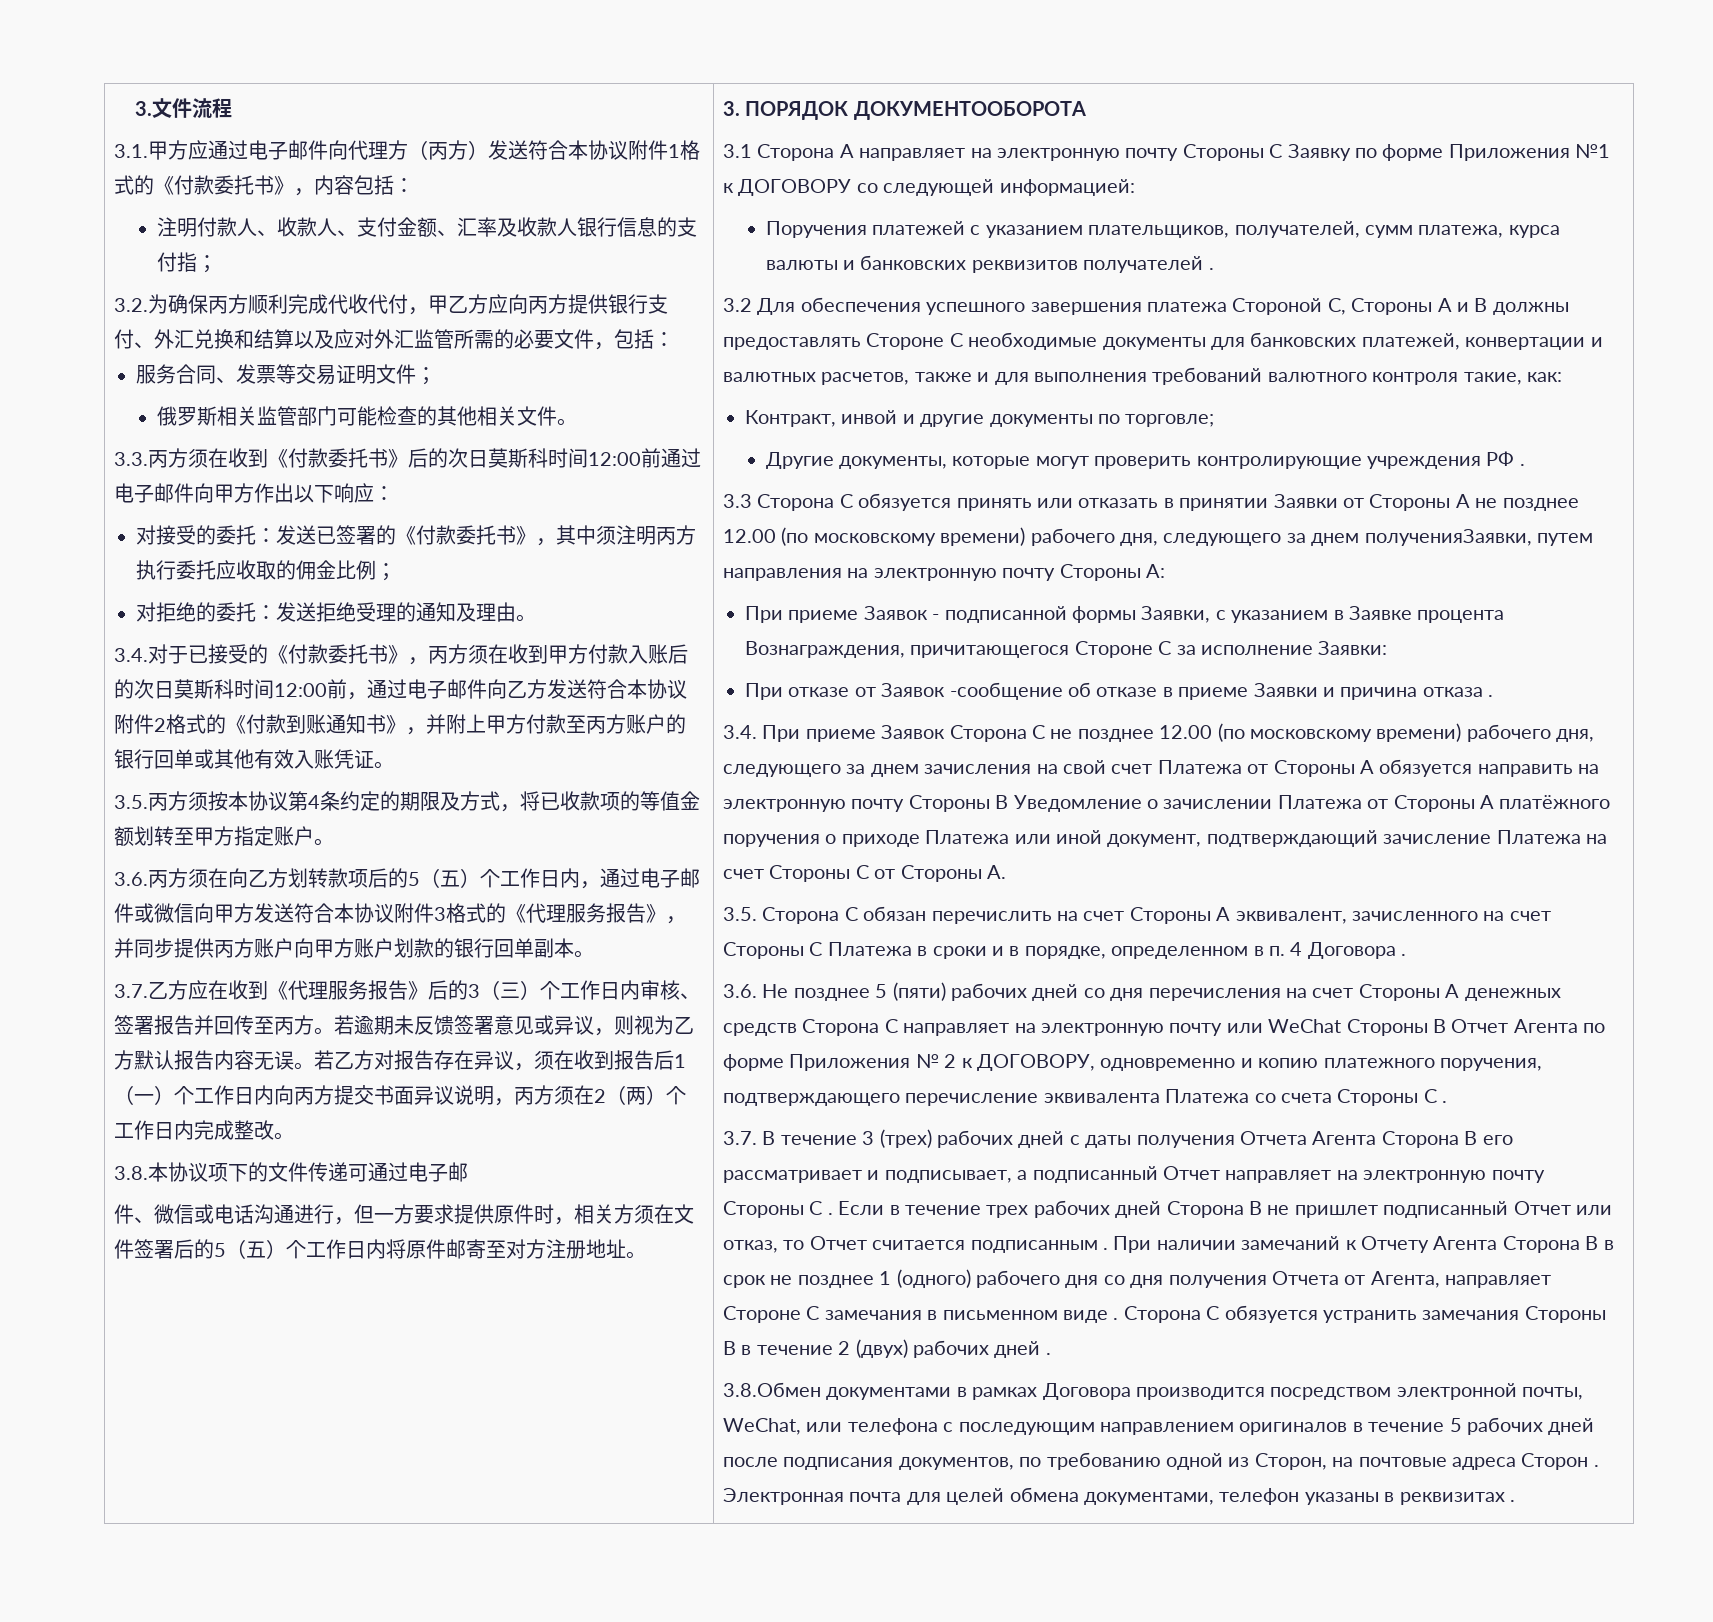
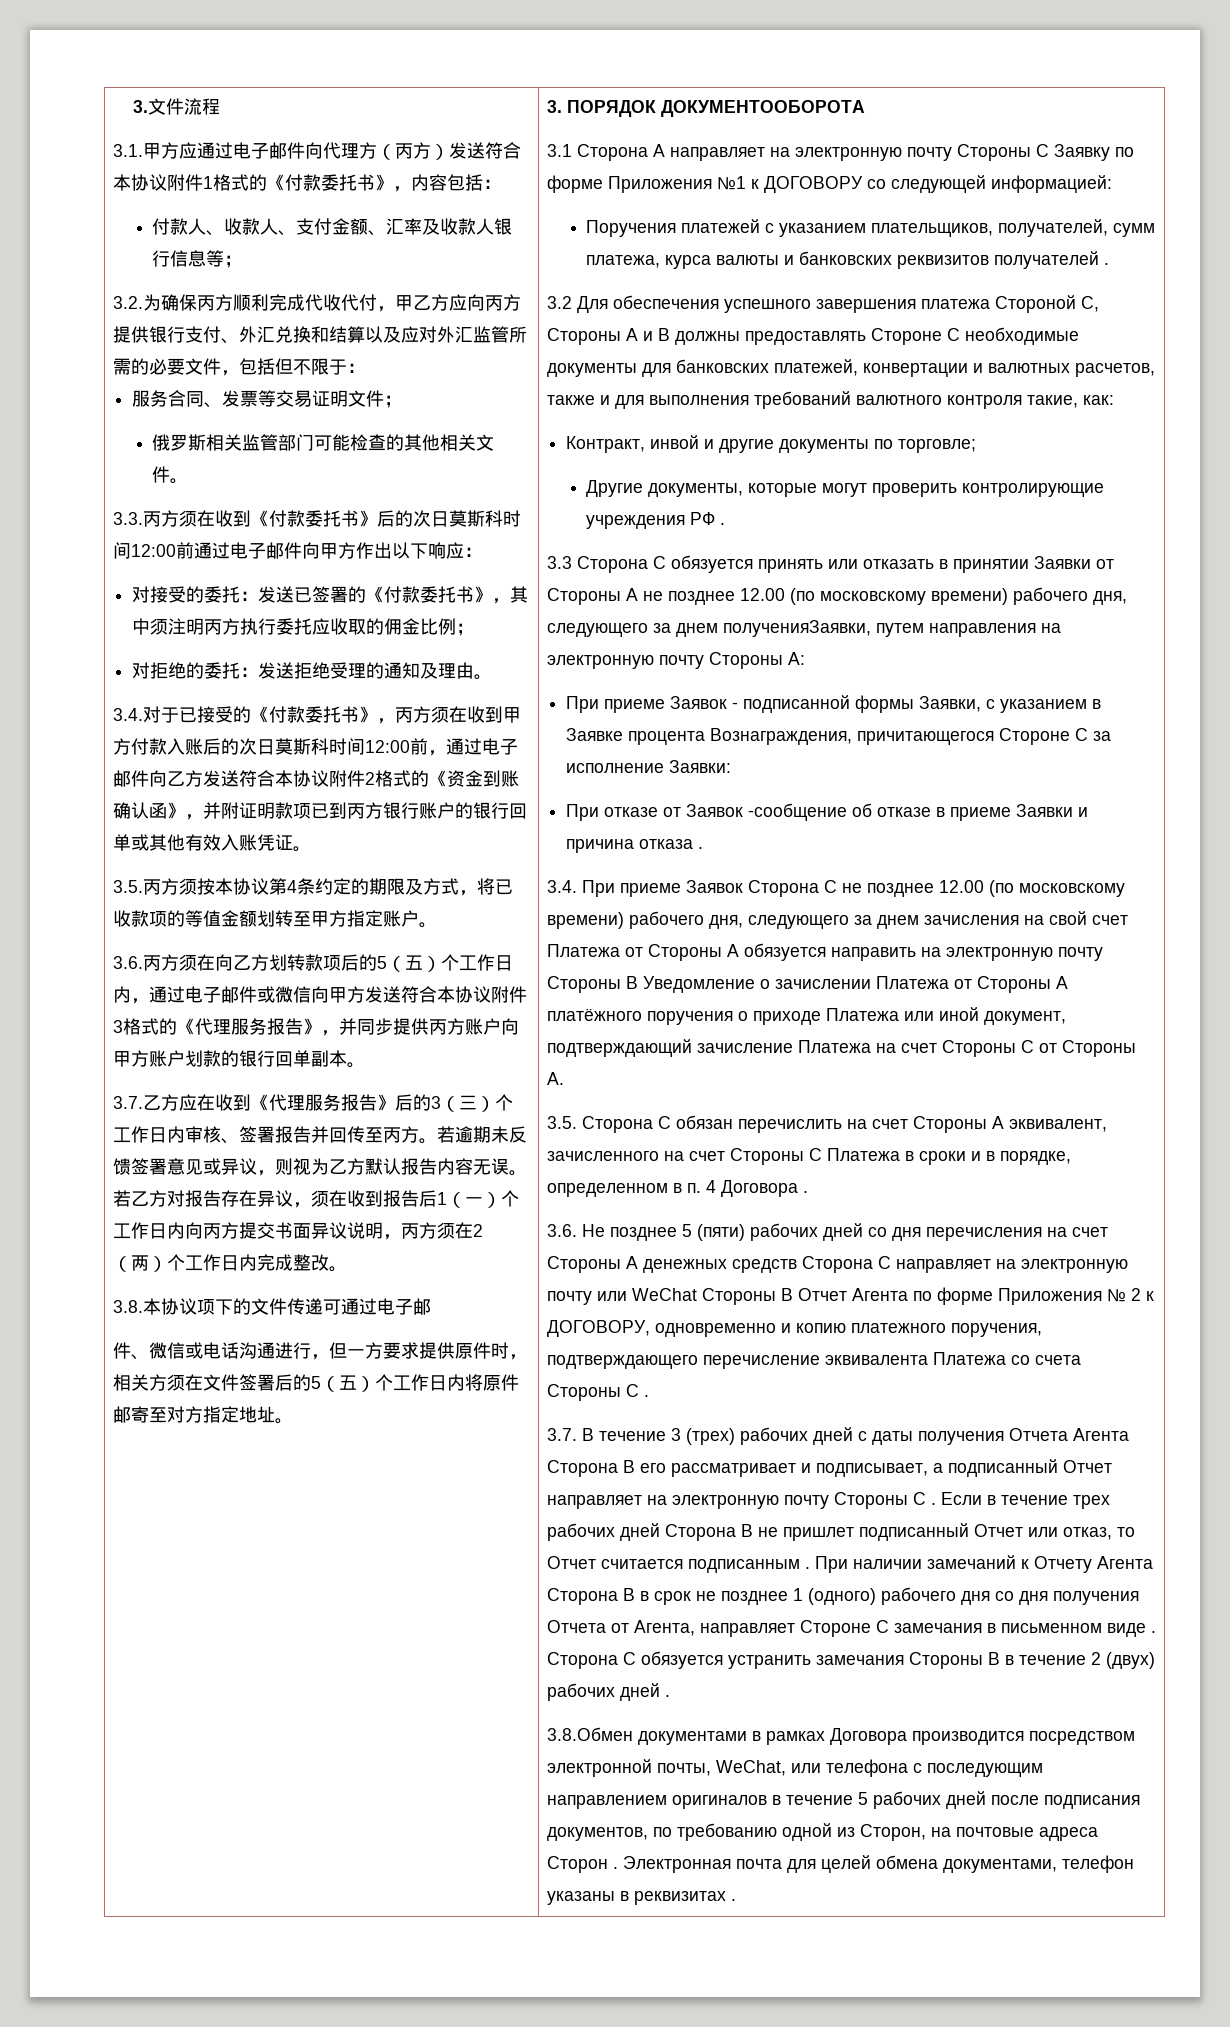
- 注明付款人、收款人、支付金额、汇率及收款人银行信息的支付指；
+ 付款人、收款人、支付金额、汇率及收款人银行信息等；
- 3.2.为确保丙方顺利完成代收代付，甲乙方应向丙方提供银行支付、外汇兑换和结算以及应对外汇监管所需的必要文件，包括：
+ 3.2.为确保丙方顺利完成代收代付，甲乙方应向丙方提供银行支付、外汇兑换和结算以及应对外汇监管所需的必要文件，包括但不限于：
- 3.4.对于已接受的《付款委托书》，丙方须在收到甲方付款入账后的次日莫斯科时间12:00前，通过电子邮件向乙方发送符合本协议附件2格式的《付款到账通知书》，并附上甲方付款至丙方账户的银行回单或其他有效入账凭证。
+ 3.4.对于已接受的《付款委托书》，丙方须在收到甲方付款入账后的次日莫斯科时间12:00前，通过电子邮件向乙方发送符合本协议附件2格式的《资金到账确认函》，并附证明款项已到丙方银行账户的银行回单或其他有效入账凭证。
- 件、微信或电话沟通进行，但一方要求提供原件时，相关方须在文件签署后的5（五）个工作日内将原件邮寄至对方注册地址。
+ 件、微信或电话沟通进行，但一方要求提供原件时，相关方须在文件签署后的5（五）个工作日内将原件邮寄至对方指定地址。

